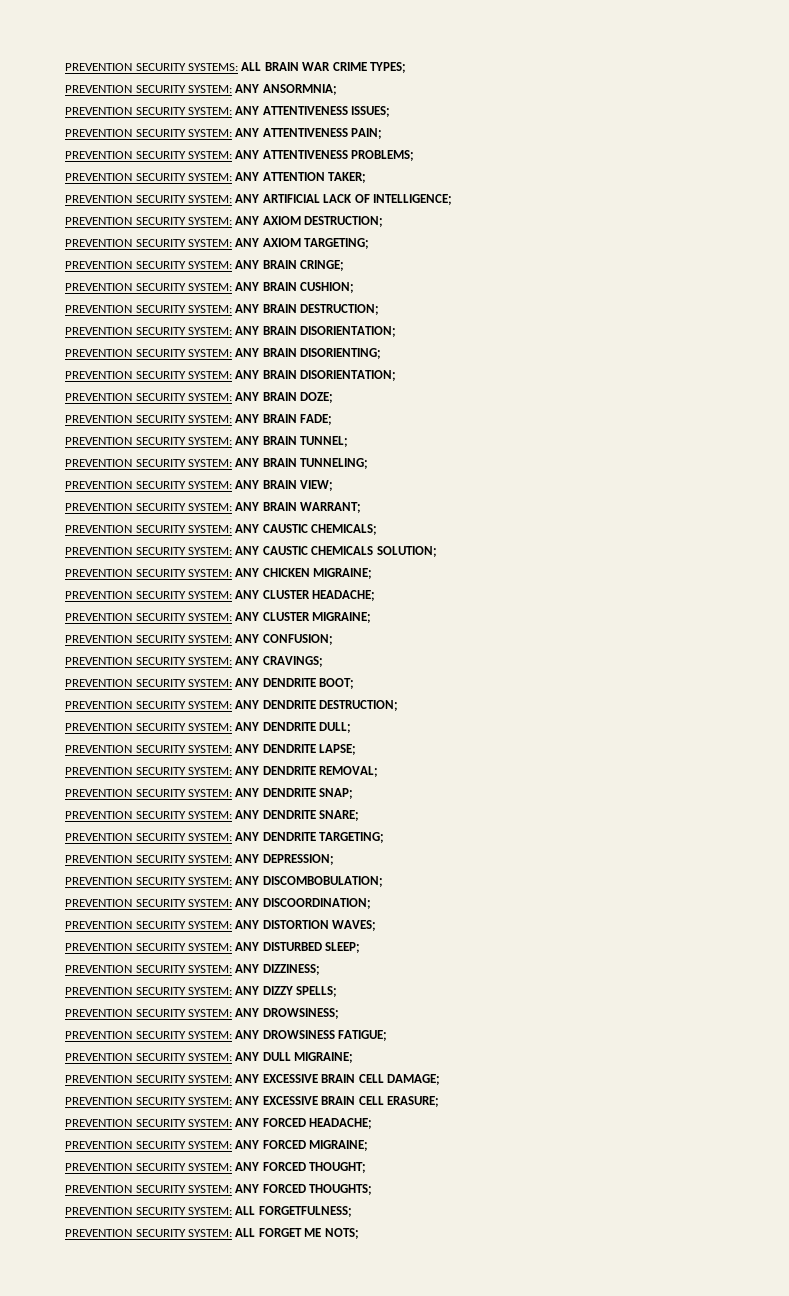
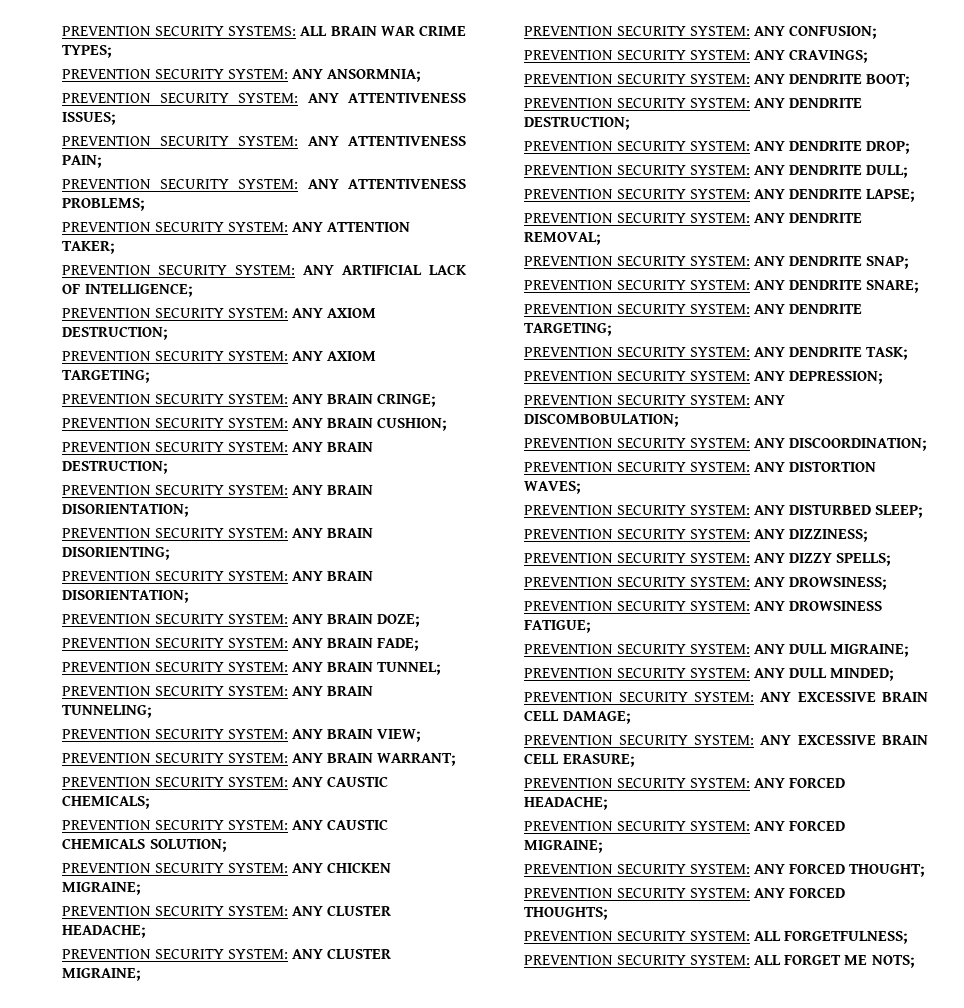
+ PREVENTION SECURITY SYSTEM: ANY DENDRITE DROP;
+ PREVENTION SECURITY SYSTEM: ANY DENDRITE TASK;
+ PREVENTION SECURITY SYSTEM: ANY DULL MINDED;

